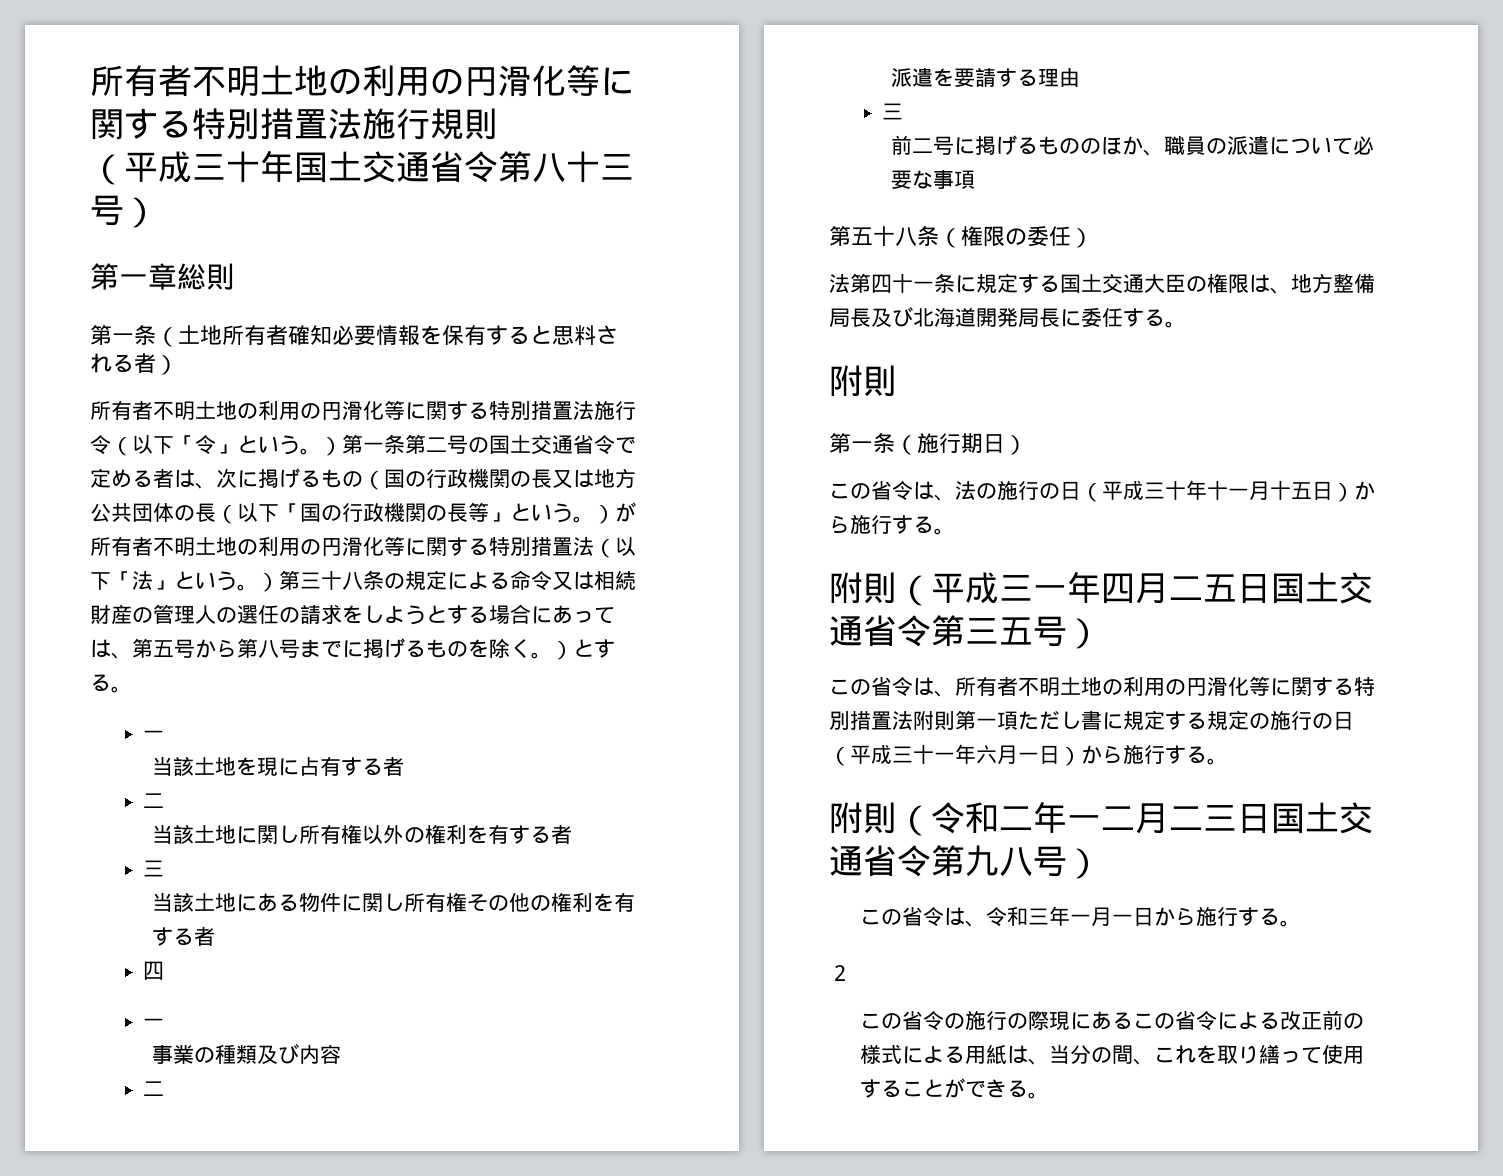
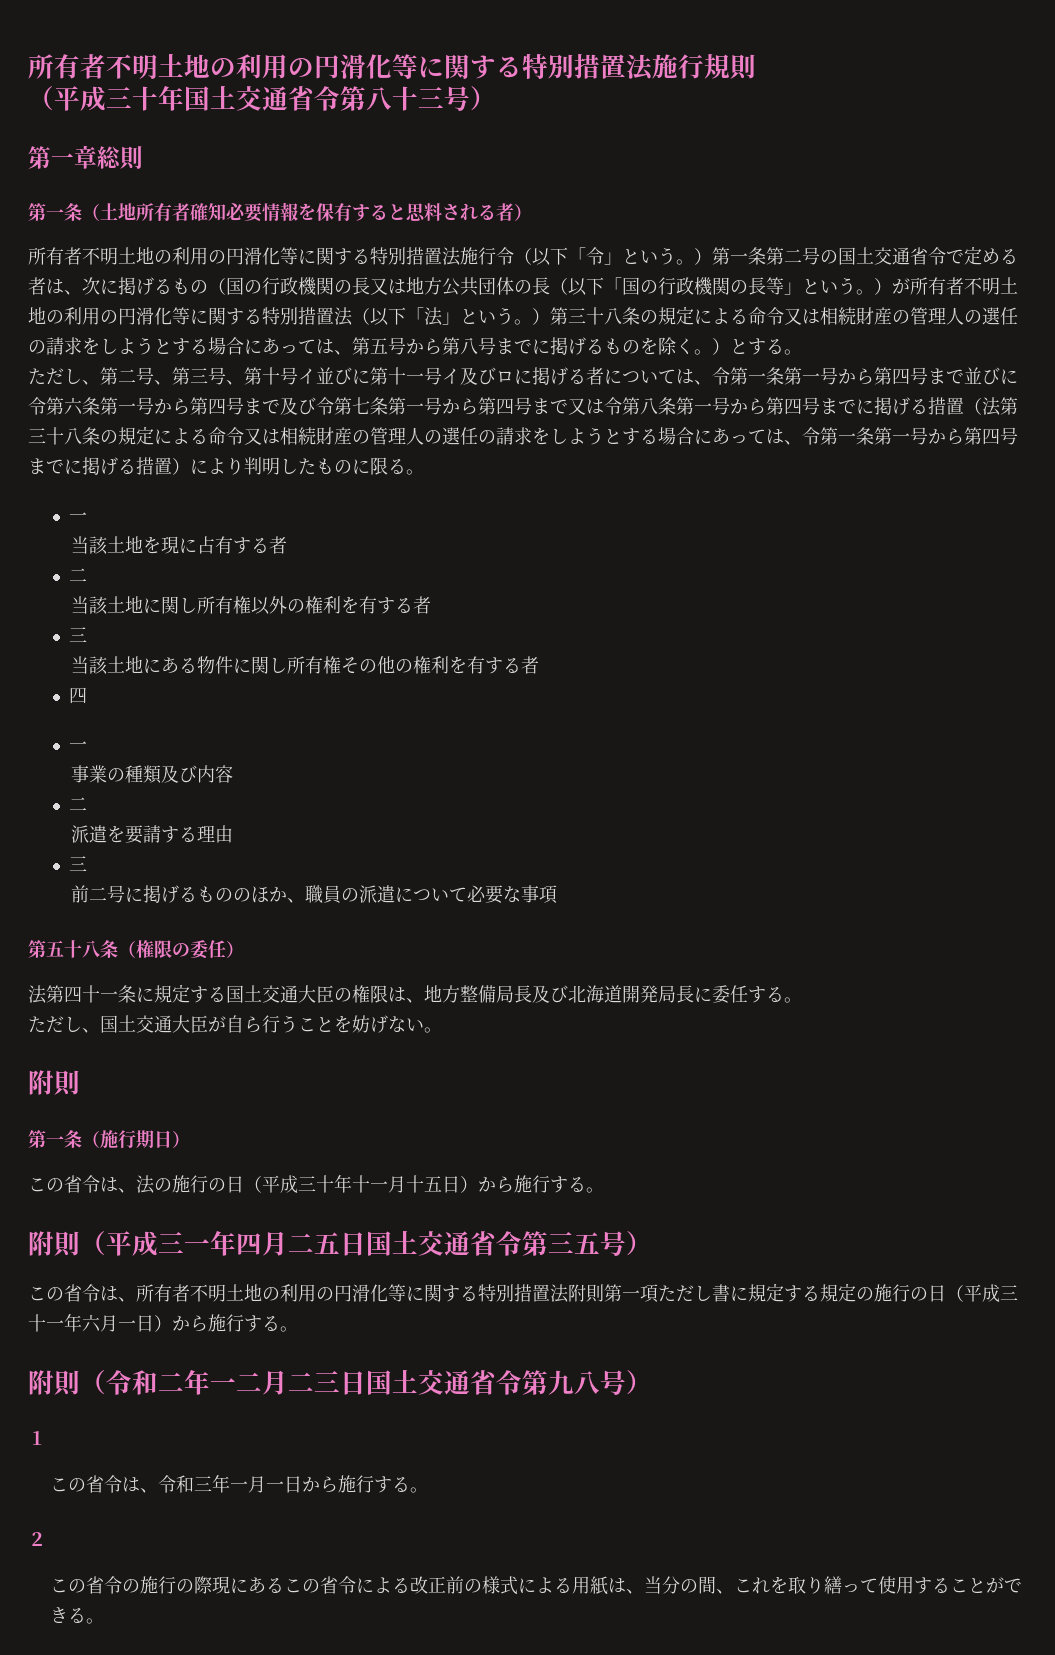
+ ただし、第二号、第三号、第十号イ並びに第十一号イ及びロに掲げる者については、令第一条第一号から第四号まで並びに令第六条第一号から第四号まで及び令第七条第一号から第四号まで又は令第八条第一号から第四号までに掲げる措置（法第三十八条の規定による命令又は相続財産の管理人の選任の請求をしようとする場合にあっては、令第一条第一号から第四号までに掲げる措置）により判明したものに限る。
+ ただし、国土交通大臣が自ら行うことを妨げない。
+ １

